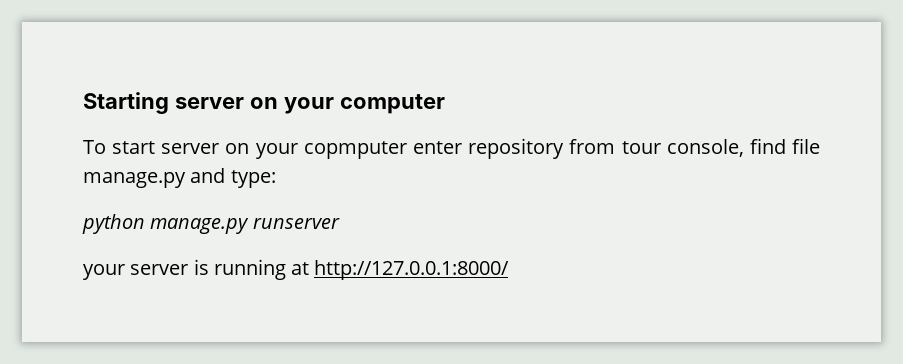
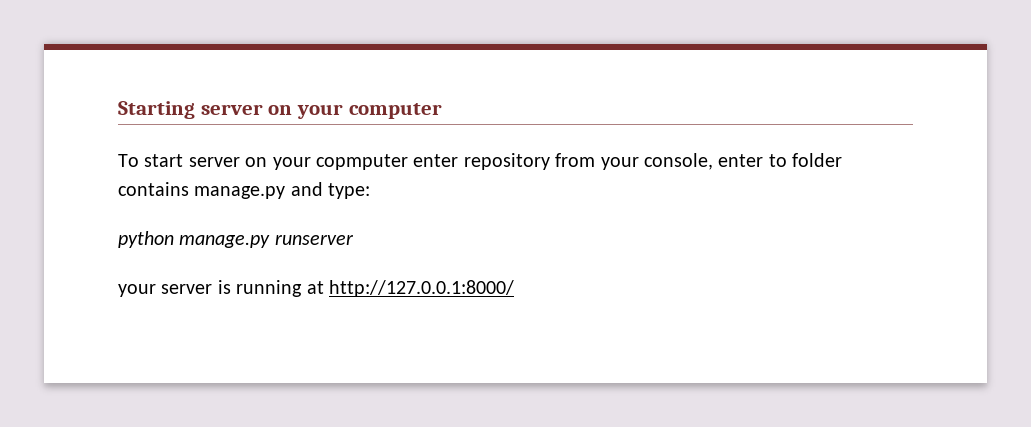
- To start server on your copmputer enter repository from tour console, find file manage.py and type:
+ To start server on your copmputer enter repository from your console, enter to folder contains manage.py and type:

